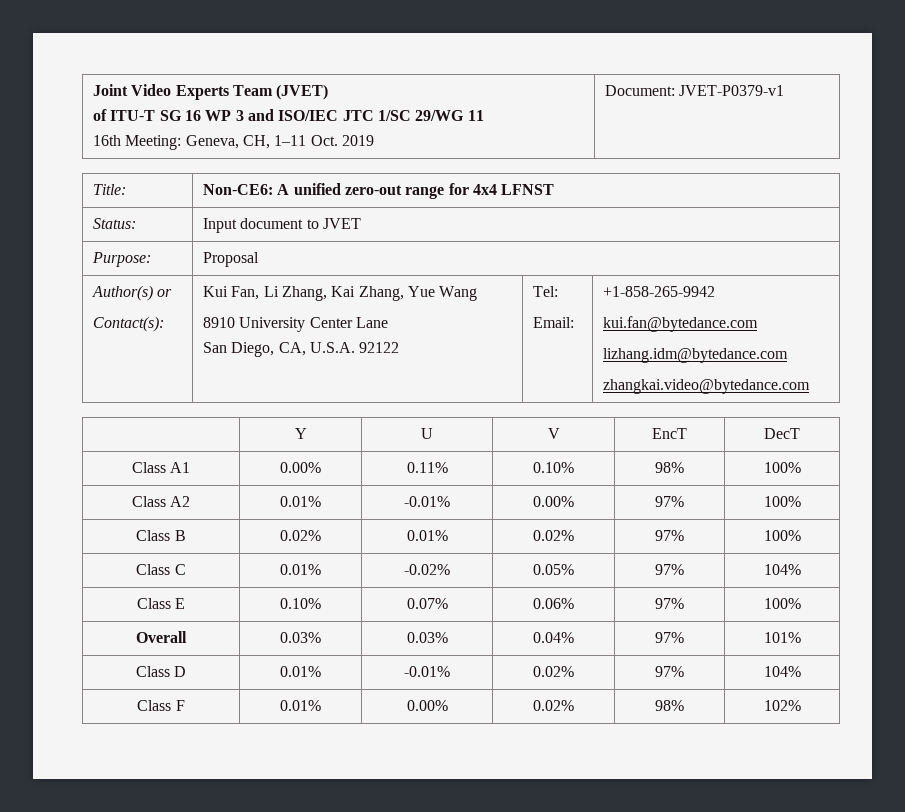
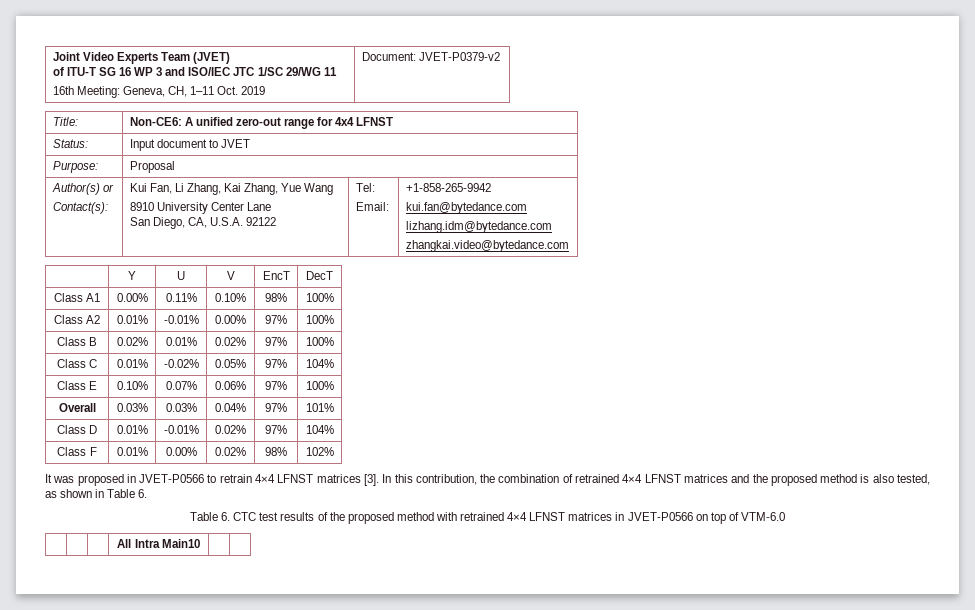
  Joint Video Experts Team (JVET)
  of ITU-T SG 16 WP 3 and ISO/IEC JTC 1/SC 29/WG 11
- 16th Meeting: Geneva, CH, 1–11 Oct. 2019 | Document: JVET-P0379-v1
+ 16th Meeting: Geneva, CH, 1–11 Oct. 2019 | Document: JVET-P0379-v2
+ It was proposed in JVET-P0566 to retrain 4×4 LFNST matrices [3]. In this contribution, the combination of retrained 4×4 LFNST matrices and the proposed method is also tested, as shown in Table 6.
+ Table 6. CTC test results of the proposed method with retrained 4×4 LFNST matrices in JVET-P0566 on top of VTM-6.0
+ | | | All Intra Main10 | |

